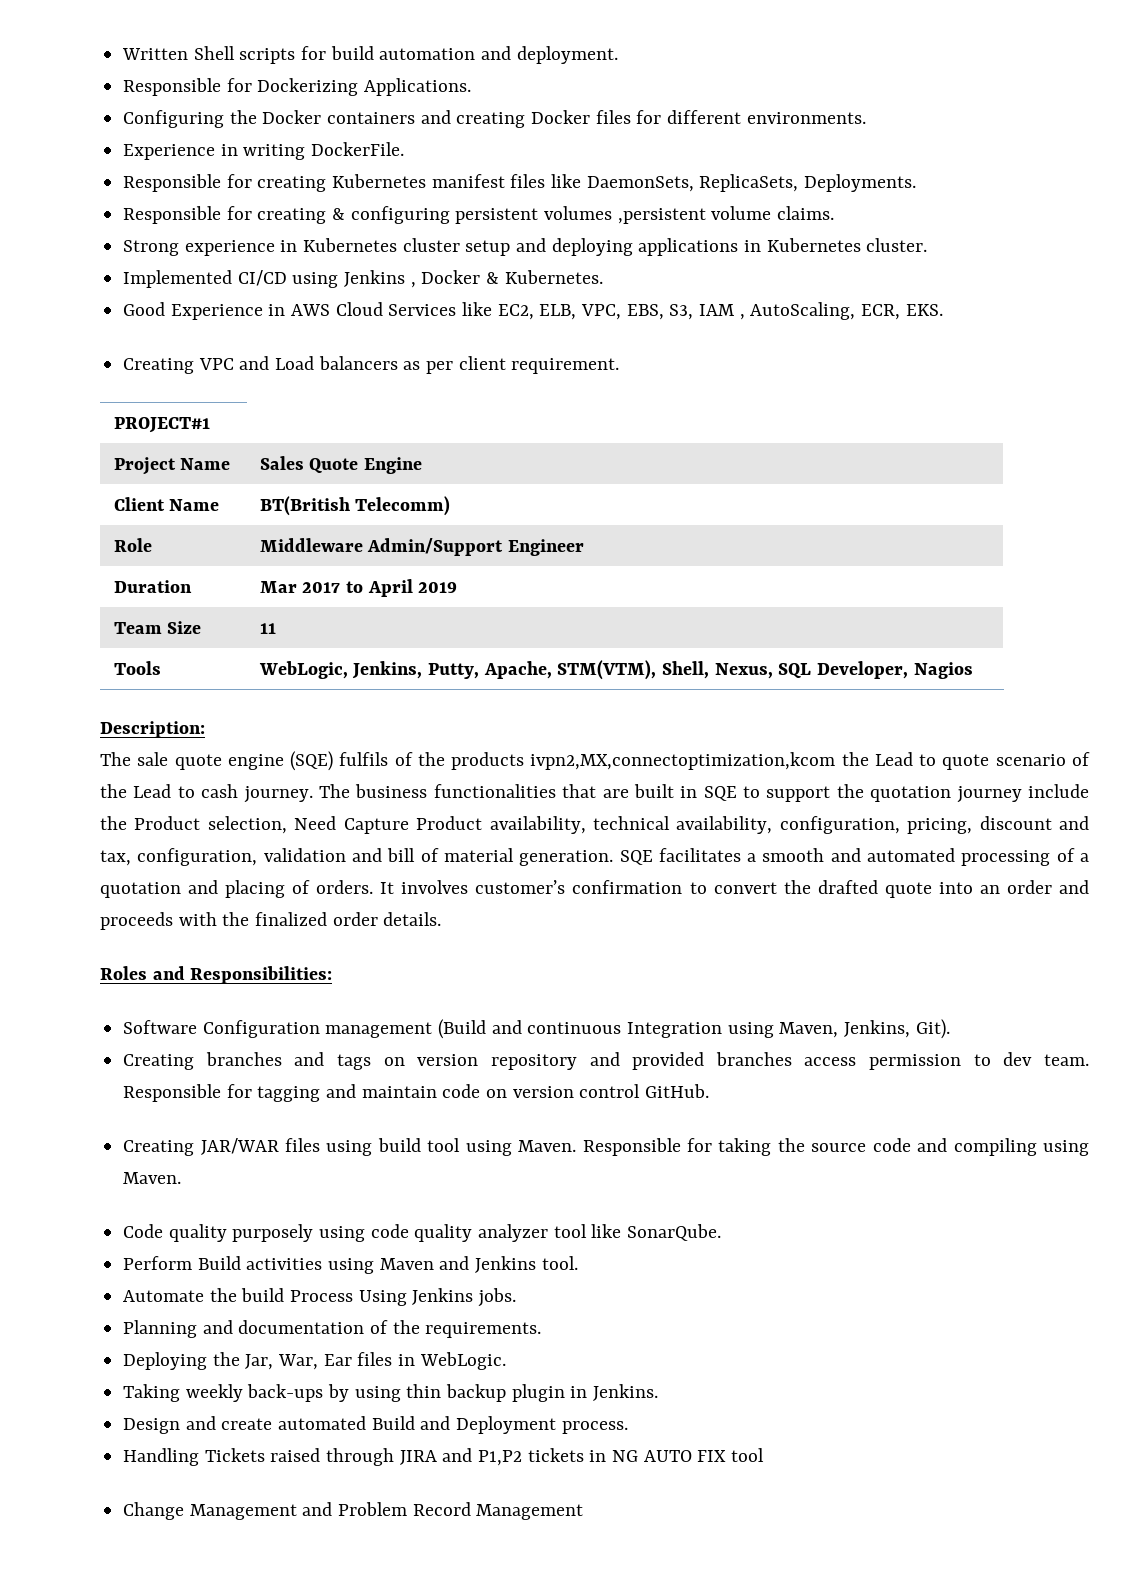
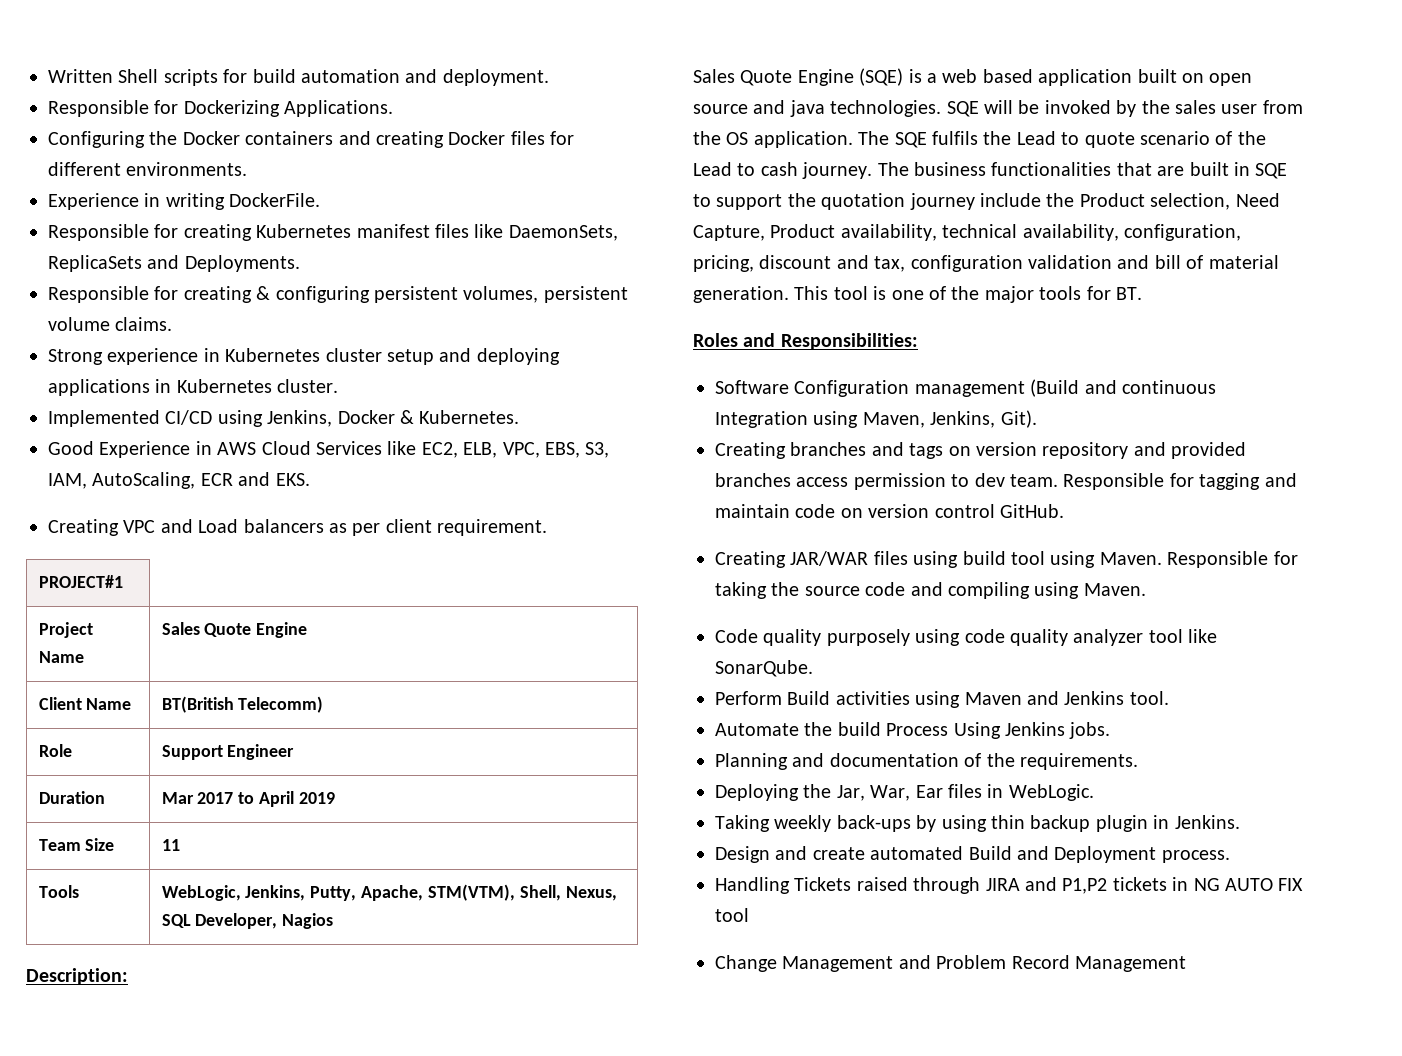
- Responsible for creating Kubernetes manifest files like DaemonSets, ReplicaSets, Deployments.
+ Responsible for creating Kubernetes manifest files like DaemonSets, ReplicaSets and Deployments.
- Responsible for creating & configuring persistent volumes ,persistent volume claims.
+ Responsible for creating & configuring persistent volumes, persistent volume claims.
- Implemented CI/CD using Jenkins , Docker & Kubernetes.
+ Implemented CI/CD using Jenkins, Docker & Kubernetes.
- Good Experience in AWS Cloud Services like EC2, ELB, VPC, EBS, S3, IAM , AutoScaling, ECR, EKS.
+ Good Experience in AWS Cloud Services like EC2, ELB, VPC, EBS, S3, IAM, AutoScaling, ECR and EKS.
- Role | Middleware Admin/Support Engineer
+ Role | Support Engineer
- The sale quote engine (SQE) fulfils of the products ivpn2,MX,connectoptimization,kcom the Lead to quote scenario of the Lead to cash journey.
+ Sales Quote Engine (SQE) is a web based application built on open source and java technologies. SQE will be invoked by the sales user from the OS application. The SQE fulfils the Lead to quote scenario of the Lead to cash journey.
- The business functionalities that are built in SQE to support the quotation journey include the Product selection, Need Capture Product availability, technical availability, configuration, pricing, discount and tax, configuration, validation and bill of material generation.
+ The business functionalities that are built in SQE to support the quotation journey include the Product selection, Need Capture, Product availability, technical availability, configuration, pricing, discount and tax, configuration validation and bill of material generation.
- SQE facilitates a smooth and automated processing of a quotation and placing of orders. It involves customer’s confirmation to convert the drafted quote into an order and proceeds with the finalized order details.
+ This tool is one of the major tools for BT.

